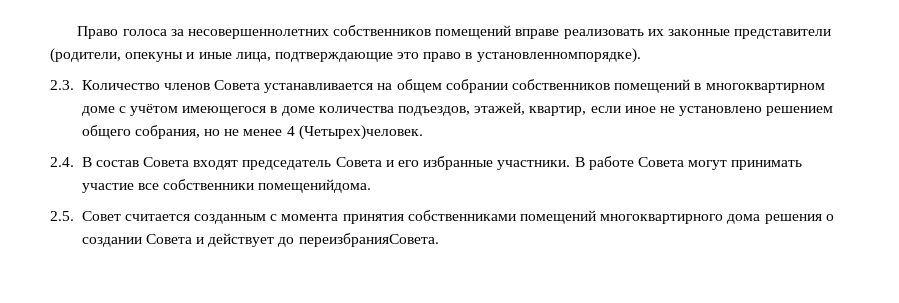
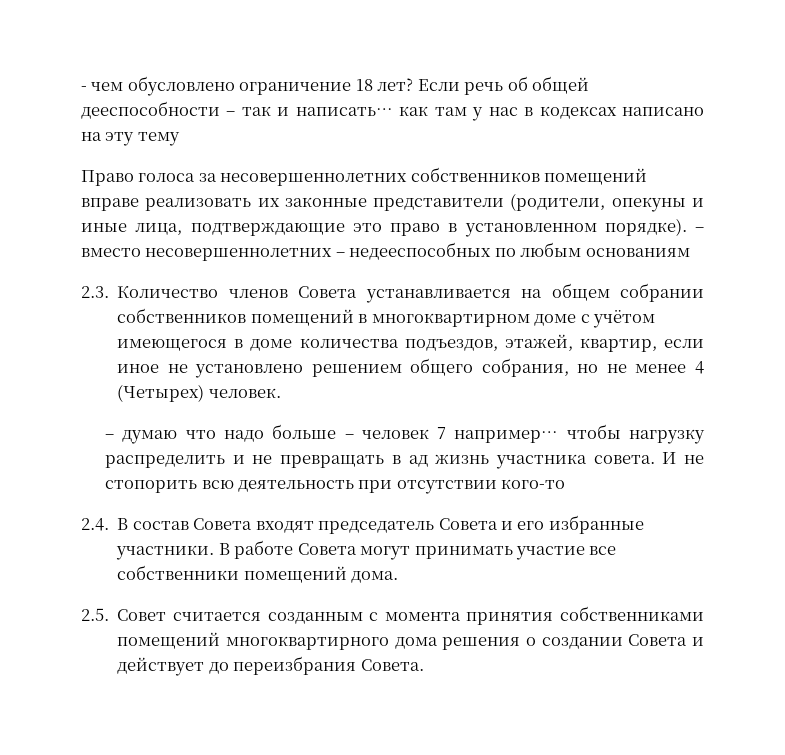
+ - чем обусловлено ограничение 18 лет? Если речь об общей дееспособности – так и написать… как там у нас в кодексах написано на эту тему
- Право голоса за несовершеннолетних собственников помещений вправе реализовать их законные представители (родители, опекуны и иные лица, подтверждающие это право в установленномпорядке).
+ Право голоса за несовершеннолетних собственников помещений вправе реализовать их законные представители (родители, опекуны и иные лица, подтверждающие это право в установленном порядке). – вместо несовершеннолетних – недееспособных по любым основаниям
- 2.3. Количество членов Совета устанавливается на общем собрании собственников помещений в многоквартирном доме с учётом имеющегося в доме количества подъездов, этажей, квартир, если иное не установлено решением общего собрания, но не менее 4 (Четырех)человек.
+ 2.3. Количество членов Совета устанавливается на общем собрании собственников помещений в многоквартирном доме с учётом имеющегося в доме количества подъездов, этажей, квартир, если иное не установлено решением общего собрания, но не менее 4 (Четырех) человек.
+ – думаю что надо больше – человек 7 например… чтобы нагрузку распределить и не превращать в ад жизнь участника совета. И не стопорить всю деятельность при отсутствии кого-то
- В работе Совета могут принимать участие все собственники помещенийдома.
+ В работе Совета могут принимать участие все собственники помещений дома.
- 2.5. Совет считается созданным с момента принятия собственниками помещений многоквартирного дома решения о создании Совета и действует до переизбранияСовета.
+ 2.5. Совет считается созданным с момента принятия собственниками помещений многоквартирного дома решения о создании Совета и действует до переизбрания Совета.

